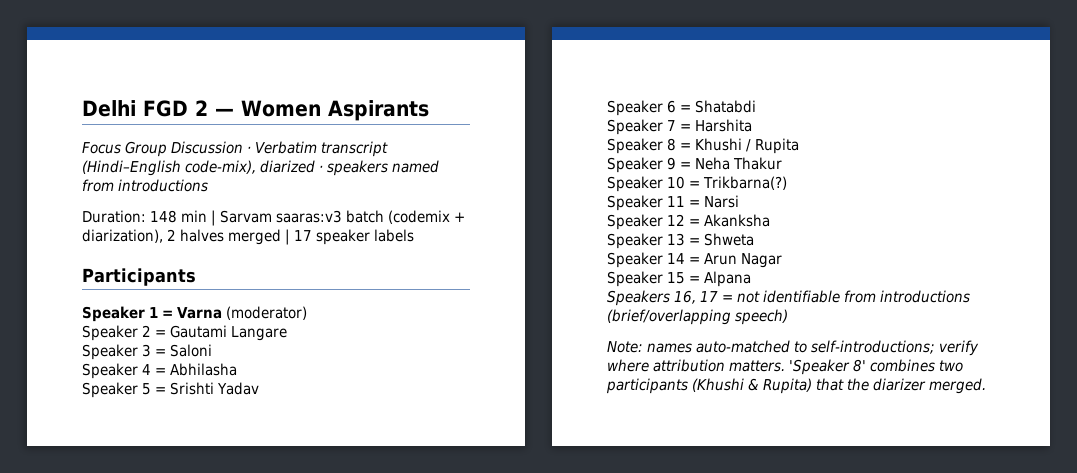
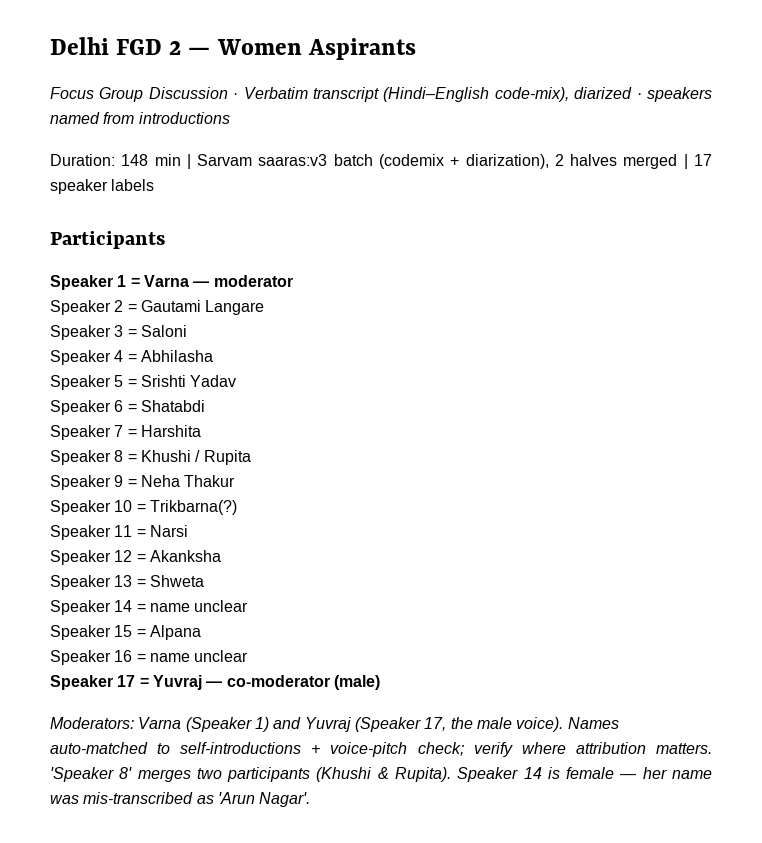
- Speaker 1 = Varna (moderator)
+ Speaker 1 = Varna — moderator
- Speaker 14 = Arun Nagar
+ Speaker 14 = name unclear
- Speakers 16, 17 = not identifiable from introductions (brief/overlapping speech)
- Note: names auto-matched to self-introductions; verify where attribution matters.
+ Speaker 16 = name unclear
+ Speaker 17 = Yuvraj — co-moderator (male)
+ Moderators: Varna (Speaker 1) and Yuvraj (Speaker 17, the male voice). Names auto-matched to self-introductions + voice-pitch check; verify where attribution matters.
- 'Speaker 8' combines two participants (Khushi & Rupita) that the diarizer merged.
+ 'Speaker 8' merges two participants (Khushi & Rupita). Speaker 14 is female — her name was mis-transcribed as 'Arun Nagar'.

